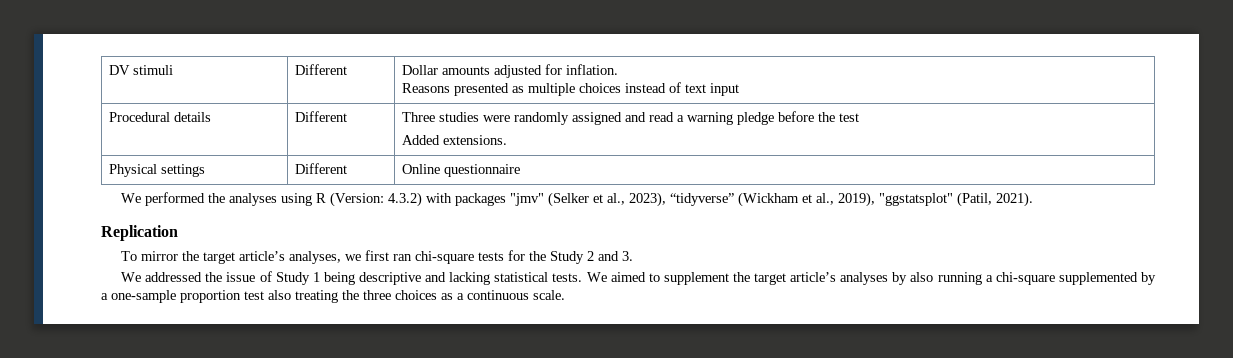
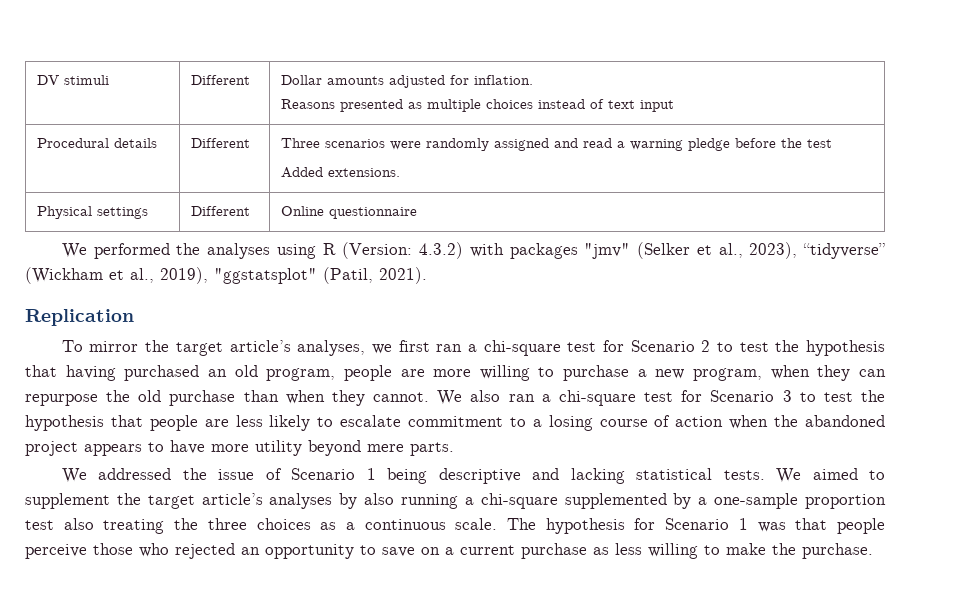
- Procedural details | Different | Three studies were randomly assigned and read a warning pledge before the test
+ Procedural details | Different | Three scenarios were randomly assigned and read a warning pledge before the test
- To mirror the target article’s analyses, we first ran chi-square tests for the Study 2 and 3.
+ To mirror the target article’s analyses, we first ran a chi-square test for Scenario 2 to test the hypothesis that having purchased an old program, people are more willing to purchase a new program, when they can repurpose the old purchase than when they cannot. We also ran a chi-square test for Scenario 3 to test the hypothesis that people are less likely to escalate commitment to a losing course of action when the abandoned project appears to have more utility beyond mere parts.
- We addressed the issue of Study 1 being descriptive and lacking statistical tests.
+ We addressed the issue of Scenario 1 being descriptive and lacking statistical tests.
+ The hypothesis for Scenario 1 was that people perceive those who rejected an opportunity to save on a current purchase as less willing to make the purchase.

